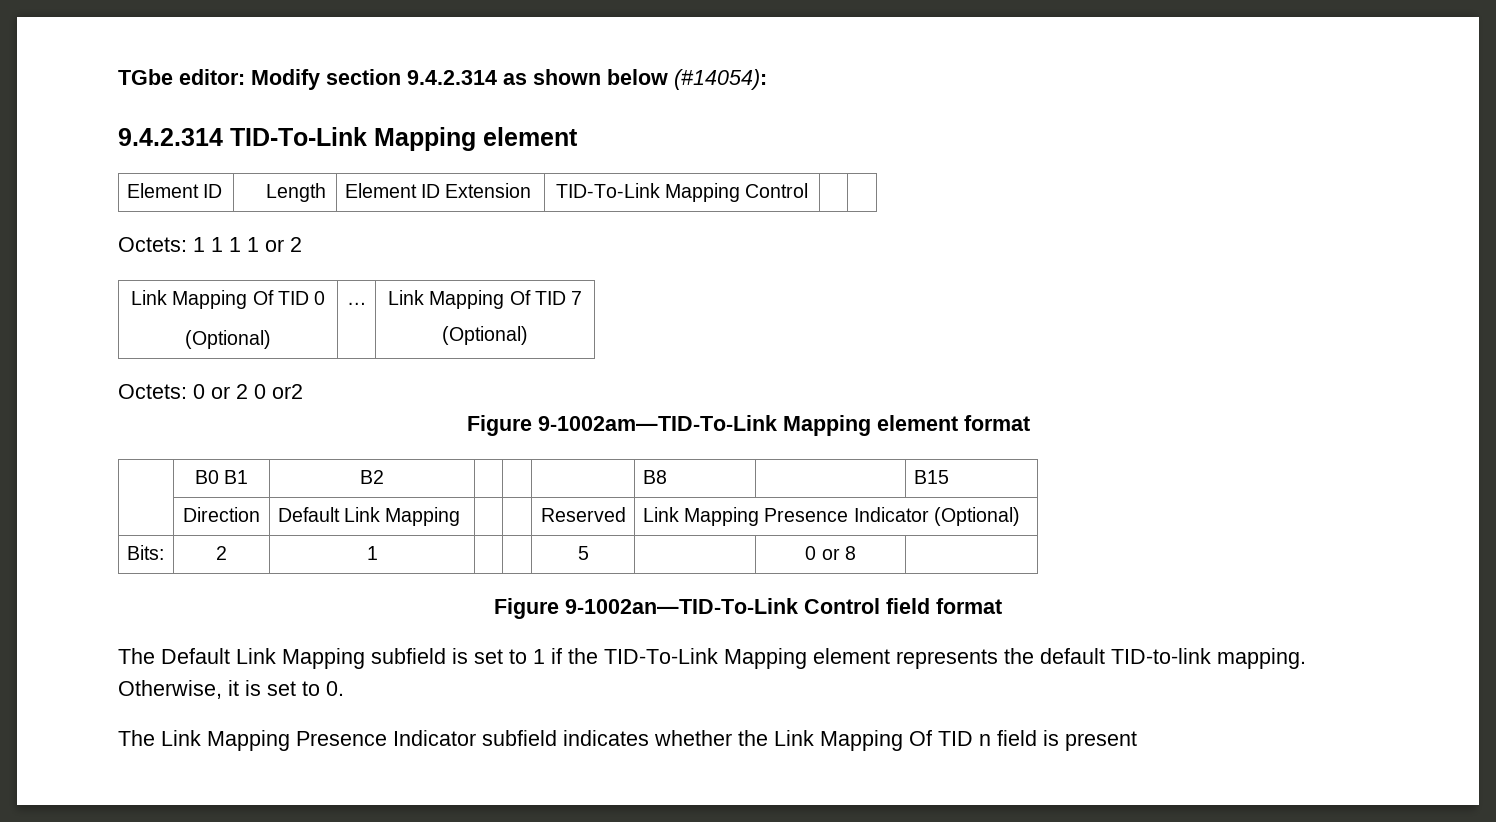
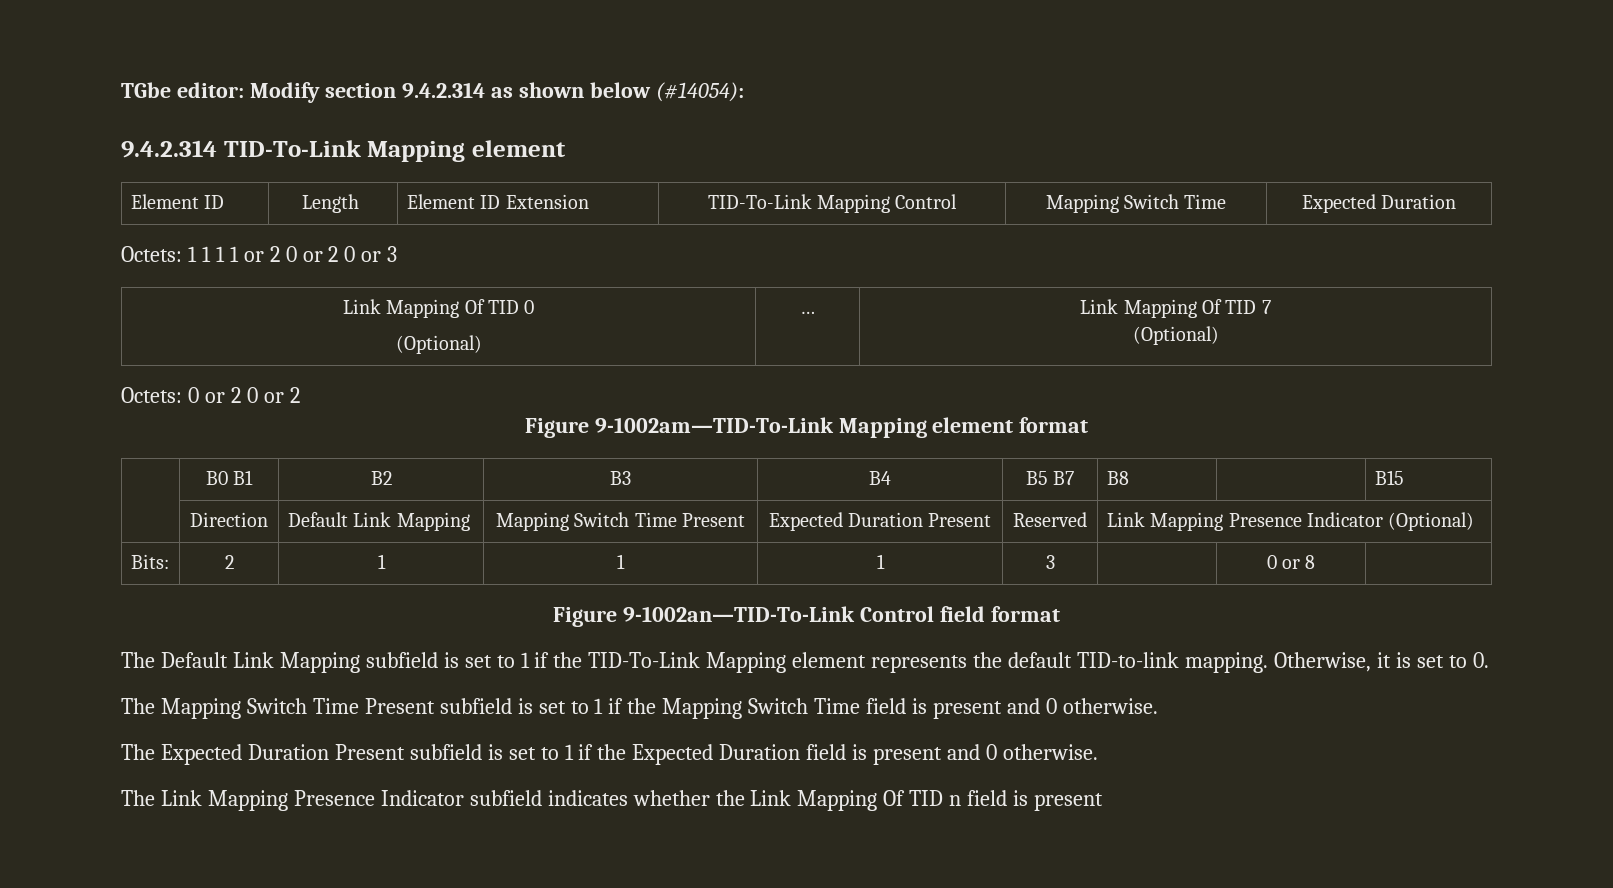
- Element ID | Length | Element ID Extension | TID-To-Link Mapping Control | |
+ Element ID | Length | Element ID Extension | TID-To-Link Mapping Control | Mapping Switch Time | Expected Duration
- Octets: 1 1 1 1 or 2
+ Octets: 1 1 1 1 or 2 0 or 2 0 or 3
- Octets: 0 or 2 0 or2
+ Octets: 0 or 2 0 or 2
- | B0 B1 | B2 | | | | B8 | | B15
+ | B0 B1 | B2 | B3 | B4 | B5 B7 | B8 | | B15
- | Direction | Default Link Mapping | | | Reserved | Link Mapping Presence Indicator (Optional)
+ | Direction | Default Link Mapping | Mapping Switch Time Present | Expected Duration Present | Reserved | Link Mapping Presence Indicator (Optional)
- Bits: | 2 | 1 | | | 5 | | 0 or 8 |
+ Bits: | 2 | 1 | 1 | 1 | 3 | | 0 or 8 |
+ The Mapping Switch Time Present subfield is set to 1 if the Mapping Switch Time field is present and 0 otherwise.
+ The Expected Duration Present subfield is set to 1 if the Expected Duration field is present and 0 otherwise.

